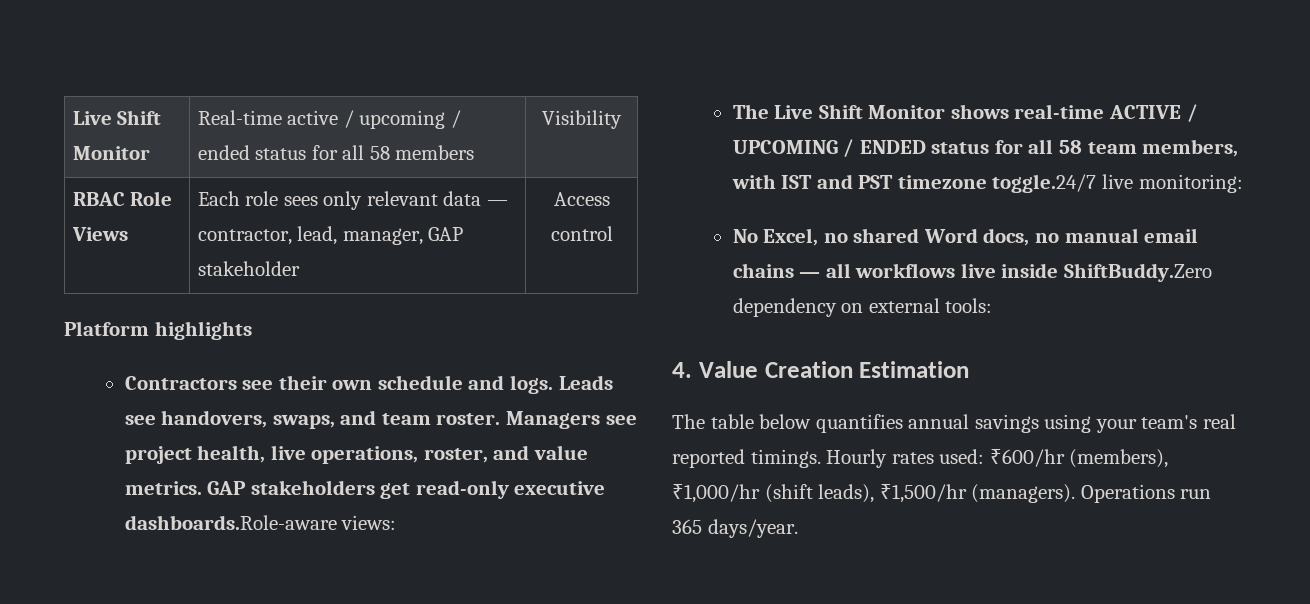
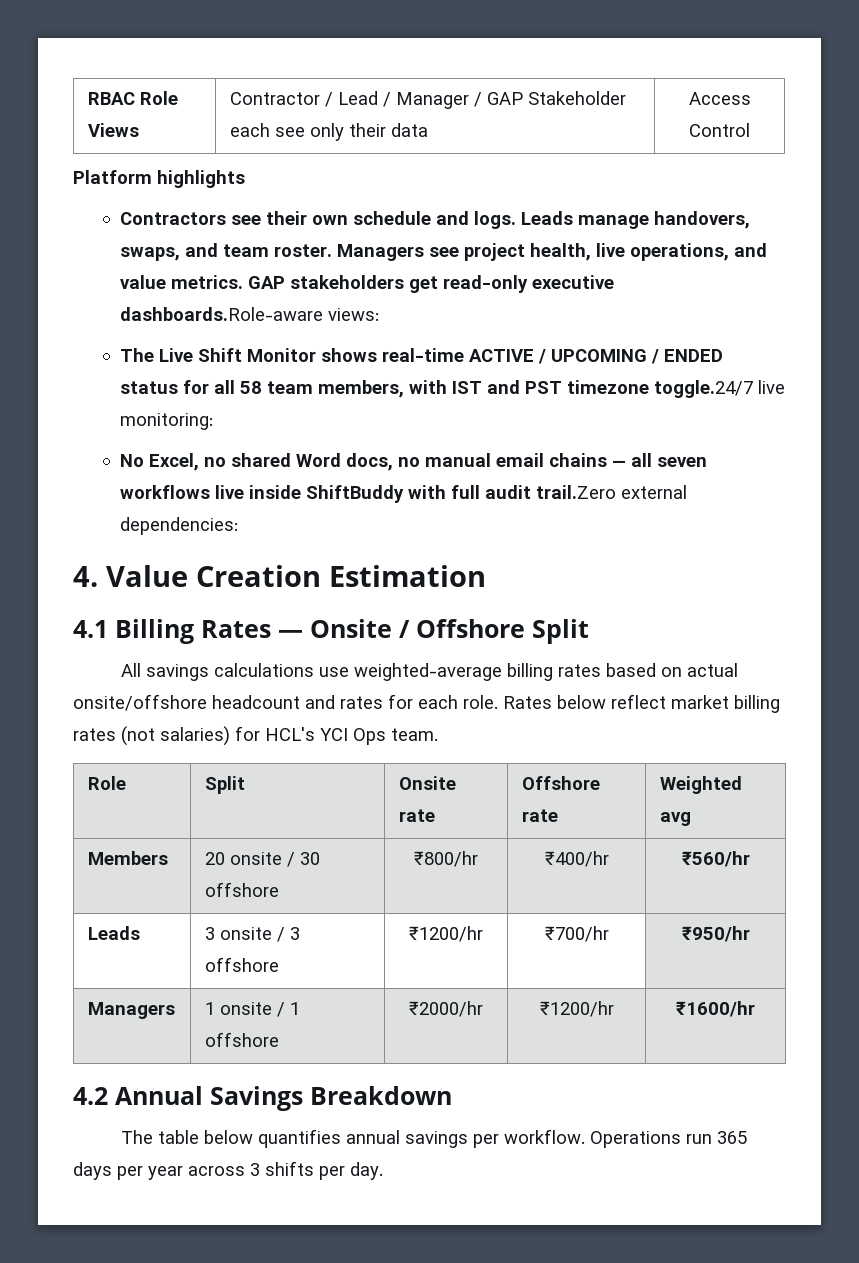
- Live Shift Monitor | Real-time active / upcoming / ended status for all 58 members | Visibility
- RBAC Role Views | Each role sees only relevant data — contractor, lead, manager, GAP stakeholder | Access control
+ RBAC Role Views | Contractor / Lead / Manager / GAP Stakeholder each see only their data | Access Control
- Leads see handovers, swaps, and team roster.
+ Leads manage handovers, swaps, and team roster.
- Managers see project health, live operations, roster, and value metrics.
+ Managers see project health, live operations, and value metrics.
- No Excel, no shared Word docs, no manual email chains — all workflows live inside ShiftBuddy.Zero dependency on external tools:
+ No Excel, no shared Word docs, no manual email chains — all seven workflows live inside ShiftBuddy with full audit trail.Zero external dependencies:
  4. Value Creation Estimation
+ 4.1 Billing Rates — Onsite / Offshore Split
+ All savings calculations use weighted-average billing rates based on actual onsite/offshore headcount and rates for each role. Rates below reflect market billing rates (not salaries) for HCL's YCI Ops team.
+ Role | Split | Onsite rate | Offshore rate | Weighted avg
+ Members | 20 onsite / 30 offshore | ₹800/hr | ₹400/hr | ₹560/hr
+ Leads | 3 onsite / 3 offshore | ₹1200/hr | ₹700/hr | ₹950/hr
+ Managers | 1 onsite / 1 offshore | ₹2000/hr | ₹1200/hr | ₹1600/hr
+ 4.2 Annual Savings Breakdown
- The table below quantifies annual savings using your team's real reported timings. Hourly rates used: ₹600/hr (members), ₹1,000/hr (shift leads), ₹1,500/hr (managers). Operations run 365 days/year.
+ The table below quantifies annual savings per workflow. Operations run 365 days per year across 3 shifts per day.

